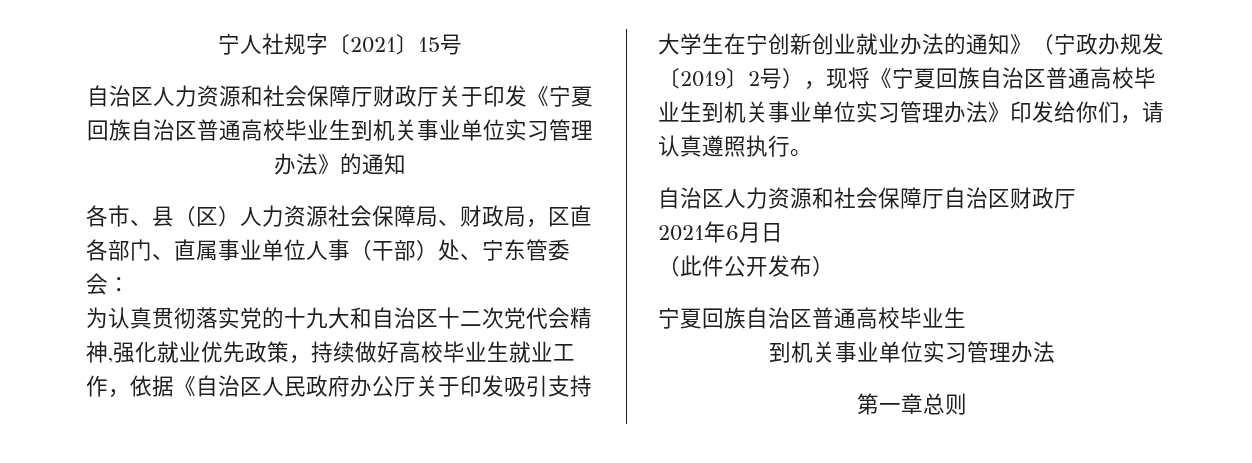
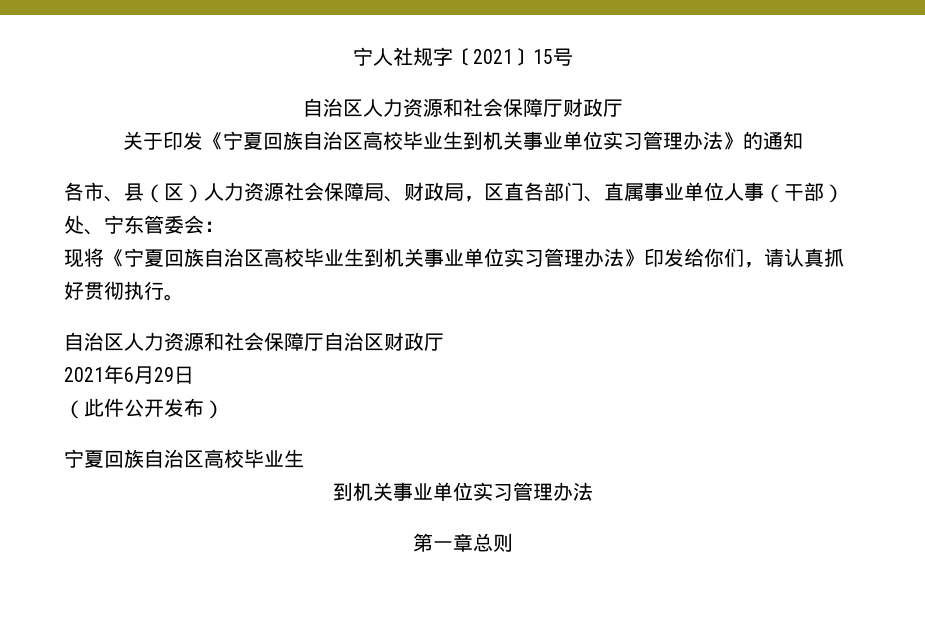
- 自治区人力资源和社会保障厅财政厅关于印发《宁夏回族自治区普通高校毕业生到机关事业单位实习管理办法》的通知
+ 自治区人力资源和社会保障厅财政厅
+ 关于印发《宁夏回族自治区高校毕业生到机关事业单位实习管理办法》的通知
- 为认真贯彻落实党的十九大和自治区十二次党代会精神,强化就业优先政策，持续做好高校毕业生就业工作，依据《自治区人民政府办公厅关于印发吸引支持大学生在宁创新创业就业办法的通知》（宁政办规发〔2019〕2号），现将《宁夏回族自治区普通高校毕业生到机关事业单位实习管理办法》印发给你们，请认真遵照执行。
+ 现将《宁夏回族自治区高校毕业生到机关事业单位实习管理办法》印发给你们，请认真抓好贯彻执行。
- 2021年6月日
+ 2021年6月29日
  （此件公开发布）
- 宁夏回族自治区普通高校毕业生
+ 宁夏回族自治区高校毕业生

